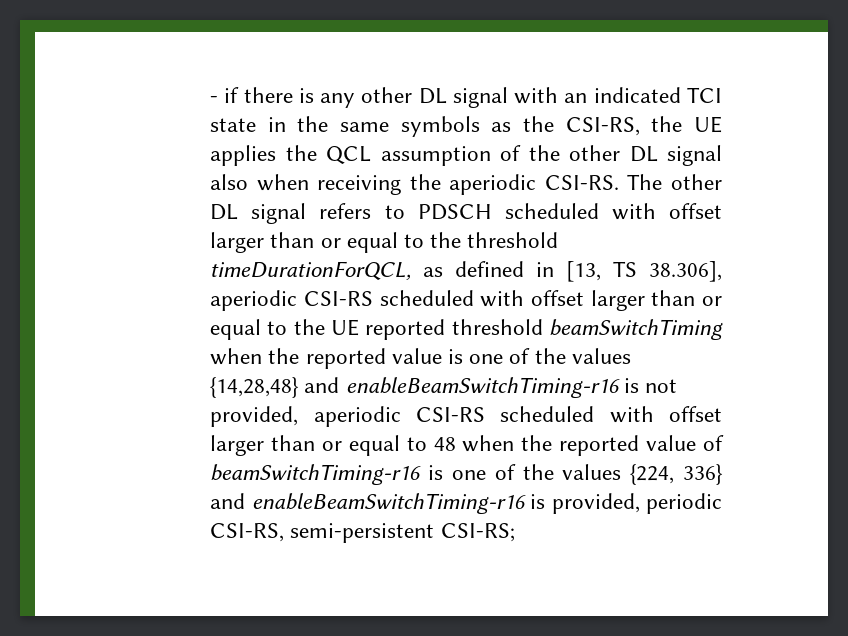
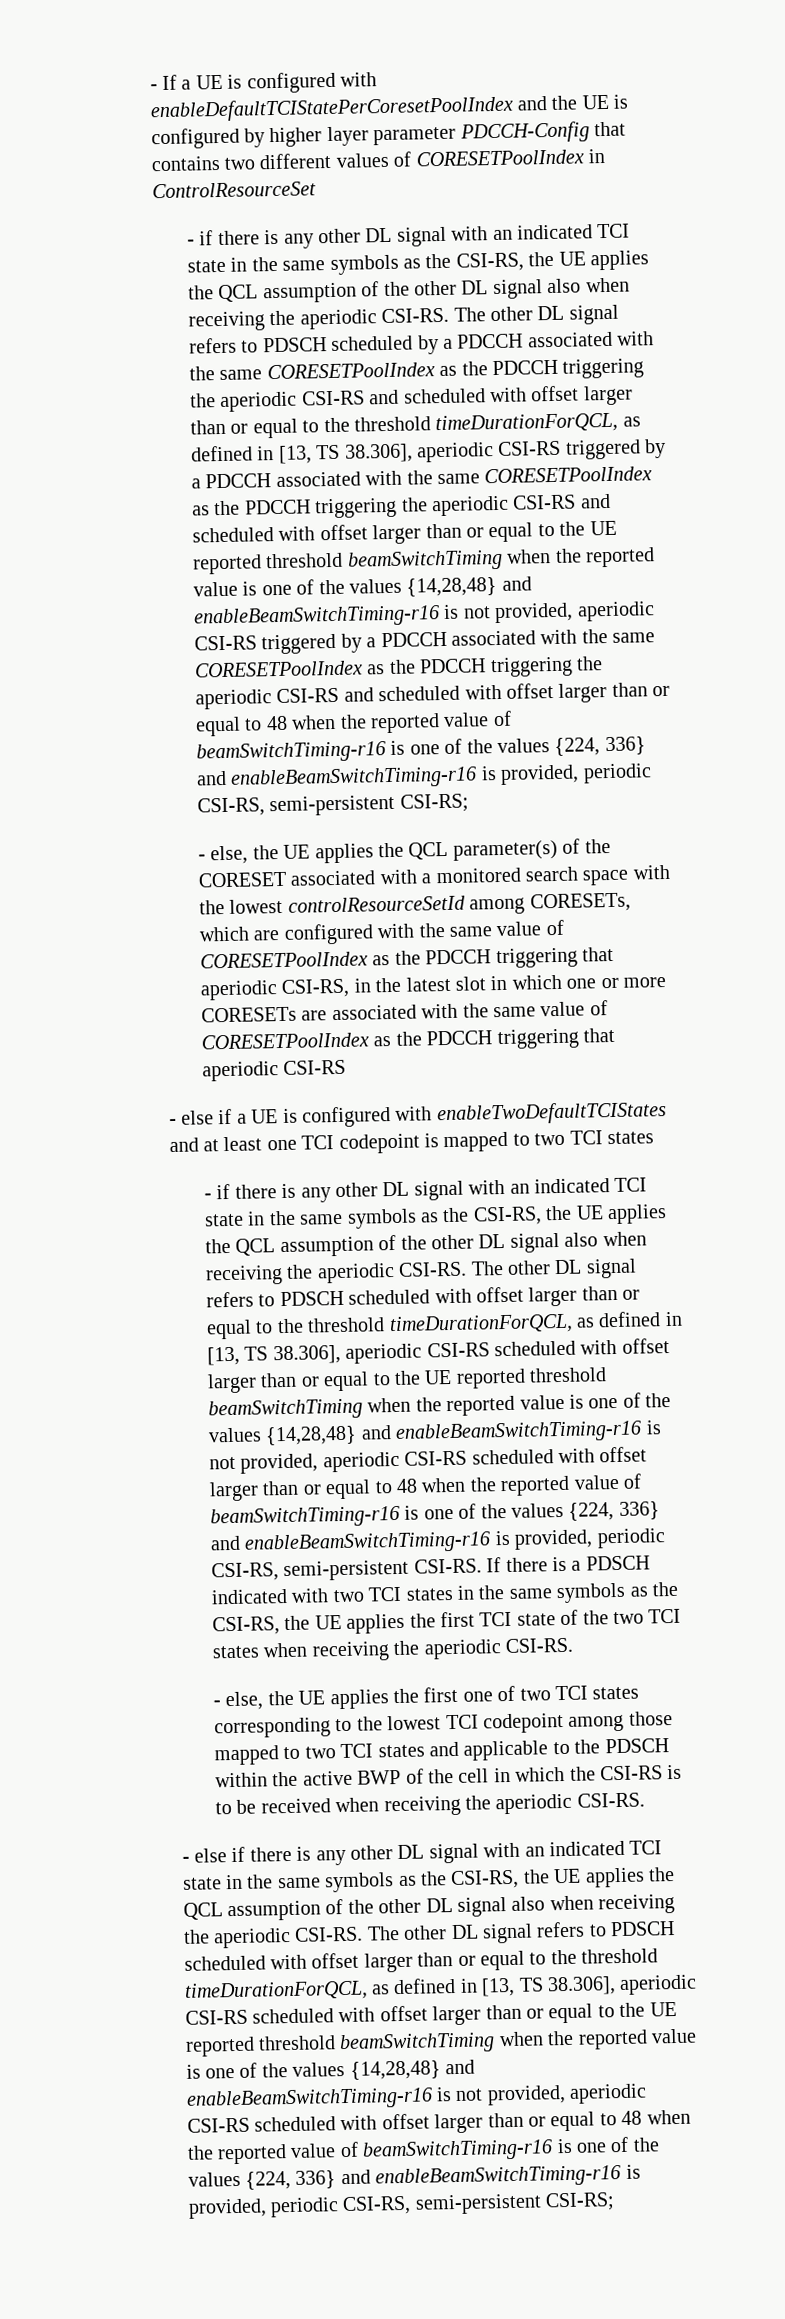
+ - If a UE is configured with enableDefaultTCIStatePerCoresetPoolIndex and the UE is configured by higher layer parameter PDCCH-Config that contains two different values of CORESETPoolIndex in ControlResourceSet
+ - if there is any other DL signal with an indicated TCI state in the same symbols as the CSI-RS, the UE applies the QCL assumption of the other DL signal also when receiving the aperiodic CSI-RS. The other DL signal refers to PDSCH scheduled by a PDCCH associated with the same CORESETPoolIndex as the PDCCH triggering the aperiodic CSI-RS and scheduled with offset larger than or equal to the threshold timeDurationForQCL, as defined in [13, TS 38.306], aperiodic CSI-RS triggered by a PDCCH associated with the same CORESETPoolIndex as the PDCCH triggering the aperiodic CSI-RS and scheduled with offset larger than or equal to the UE reported threshold beamSwitchTiming when the reported value is one of the values {14,28,48} and enableBeamSwitchTiming-r16 is not provided, aperiodic CSI-RS triggered by a PDCCH associated with the same CORESETPoolIndex as the PDCCH triggering the aperiodic CSI-RS and scheduled with offset larger than or equal to 48 when the reported value of beamSwitchTiming-r16 is one of the values {224, 336} and enableBeamSwitchTiming-r16 is provided, periodic CSI-RS, semi-persistent CSI-RS;
+ - else, the UE applies the QCL parameter(s) of the CORESET associated with a monitored search space with the lowest controlResourceSetId among CORESETs, which are configured with the same value of CORESETPoolIndex as the PDCCH triggering that aperiodic CSI-RS, in the latest slot in which one or more CORESETs are associated with the same value of CORESETPoolIndex as the PDCCH triggering that aperiodic CSI-RS
+ - else if a UE is configured with enableTwoDefaultTCIStates and at least one TCI codepoint is mapped to two TCI states
- The other DL signal refers to PDSCH scheduled with offset larger than or equal to the threshold timeDurationForQCL, as defined in [13, TS 38.306], aperiodic CSI-RS scheduled with offset larger than or equal to the UE reported threshold beamSwitchTiming when the reported value is one of the values {14,28,48} and enableBeamSwitchTiming-r16 is not provided, aperiodic CSI-RS scheduled with offset larger than or equal to 48 when the reported value of beamSwitchTiming-r16 is one of the values {224, 336} and enableBeamSwitchTiming-r16 is provided, periodic CSI-RS, semi-persistent CSI-RS;
+ The other DL signal refers to PDSCH scheduled with offset larger than or equal to the threshold timeDurationForQCL, as defined in [13, TS 38.306], aperiodic CSI-RS scheduled with offset larger than or equal to the UE reported threshold beamSwitchTiming when the reported value is one of the values {14,28,48} and enableBeamSwitchTiming-r16 is not provided, aperiodic CSI-RS scheduled with offset larger than or equal to 48 when the reported value of beamSwitchTiming-r16 is one of the values {224, 336} and enableBeamSwitchTiming-r16 is provided, periodic CSI-RS, semi-persistent CSI-RS. If there is a PDSCH indicated with two TCI states in the same symbols as the CSI-RS, the UE applies the first TCI state of the two TCI states when receiving the aperiodic CSI-RS.
+ - else, the UE applies the first one of two TCI states corresponding to the lowest TCI codepoint among those mapped to two TCI states and applicable to the PDSCH within the active BWP of the cell in which the CSI-RS is to be received when receiving the aperiodic CSI-RS.
+ - else if there is any other DL signal with an indicated TCI state in the same symbols as the CSI-RS, the UE applies the QCL assumption of the other DL signal also when receiving the aperiodic CSI-RS. The other DL signal refers to PDSCH scheduled with offset larger than or equal to the threshold timeDurationForQCL, as defined in [13, TS 38.306], aperiodic CSI-RS scheduled with offset larger than or equal to the UE reported threshold beamSwitchTiming when the reported value is one of the values {14,28,48} and enableBeamSwitchTiming-r16 is not provided, aperiodic CSI-RS scheduled with offset larger than or equal to 48 when the reported value of beamSwitchTiming-r16 is one of the values {224, 336} and enableBeamSwitchTiming-r16 is provided, periodic CSI-RS, semi-persistent CSI-RS;

